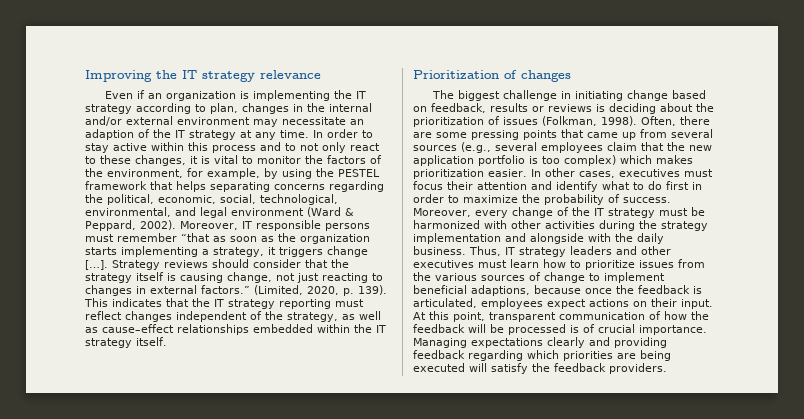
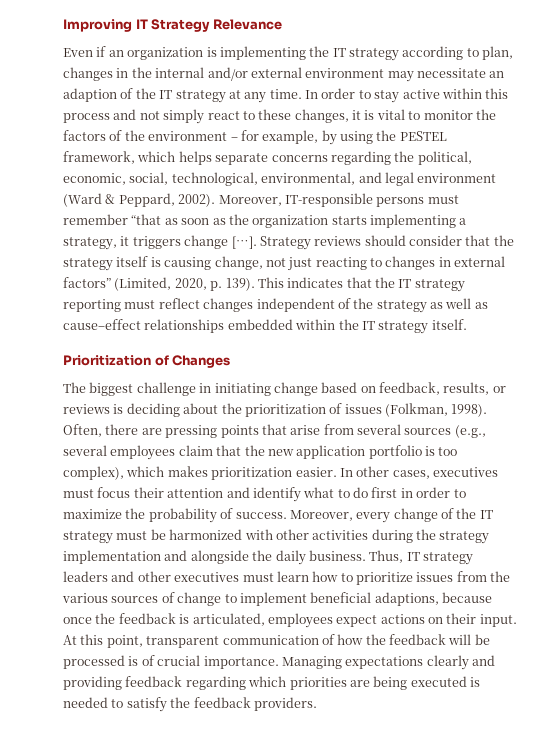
- Improving the IT strategy relevance
+ Improving IT Strategy Relevance
- In order to stay active within this process and to not only react to these changes, it is vital to monitor the factors of the environment, for example, by using the PESTEL framework that helps separating concerns regarding the political, economic, social, technological, environmental, and legal environment (Ward & Peppard, 2002).
+ In order to stay active within this process and not simply react to these changes, it is vital to monitor the factors of the environment – for example, by using the PESTEL framework, which helps separate concerns regarding the political, economic, social, technological, environmental, and legal environment (Ward & Peppard, 2002).
- Moreover, IT responsible persons must remember “that as soon as the organization starts implementing a strategy, it triggers change […].
+ Moreover, IT-responsible persons must remember “that as soon as the organization starts implementing a strategy, it triggers change […].
- Strategy reviews should consider that the strategy itself is causing change, not just reacting to changes in external factors.” (Limited, 2020, p. 139).
+ Strategy reviews should consider that the strategy itself is causing change, not just reacting to changes in external factors” (Limited, 2020, p. 139).
- This indicates that the IT strategy reporting must reflect changes independent of the strategy, as well as cause–effect relationships embedded within the IT strategy itself.
+ This indicates that the IT strategy reporting must reflect changes independent of the strategy as well as cause–effect relationships embedded within the IT strategy itself.
- Prioritization of changes
+ Prioritization of Changes
- The biggest challenge in initiating change based on feedback, results or reviews is deciding about the prioritization of issues (Folkman, 1998).
+ The biggest challenge in initiating change based on feedback, results, or reviews is deciding about the prioritization of issues (Folkman, 1998).
- Often, there are some pressing points that came up from several sources (e.g., several employees claim that the new application portfolio is too complex) which makes prioritization easier.
+ Often, there are pressing points that arise from several sources (e.g., several employees claim that the new application portfolio is too complex), which makes prioritization easier.
- Moreover, every change of the IT strategy must be harmonized with other activities during the strategy implementation and alongside with the daily business.
+ Moreover, every change of the IT strategy must be harmonized with other activities during the strategy implementation and alongside the daily business.
- Managing expectations clearly and providing feedback regarding which priorities are being executed will satisfy the feedback providers.
+ Managing expectations clearly and providing feedback regarding which priorities are being executed is needed to satisfy the feedback providers.

